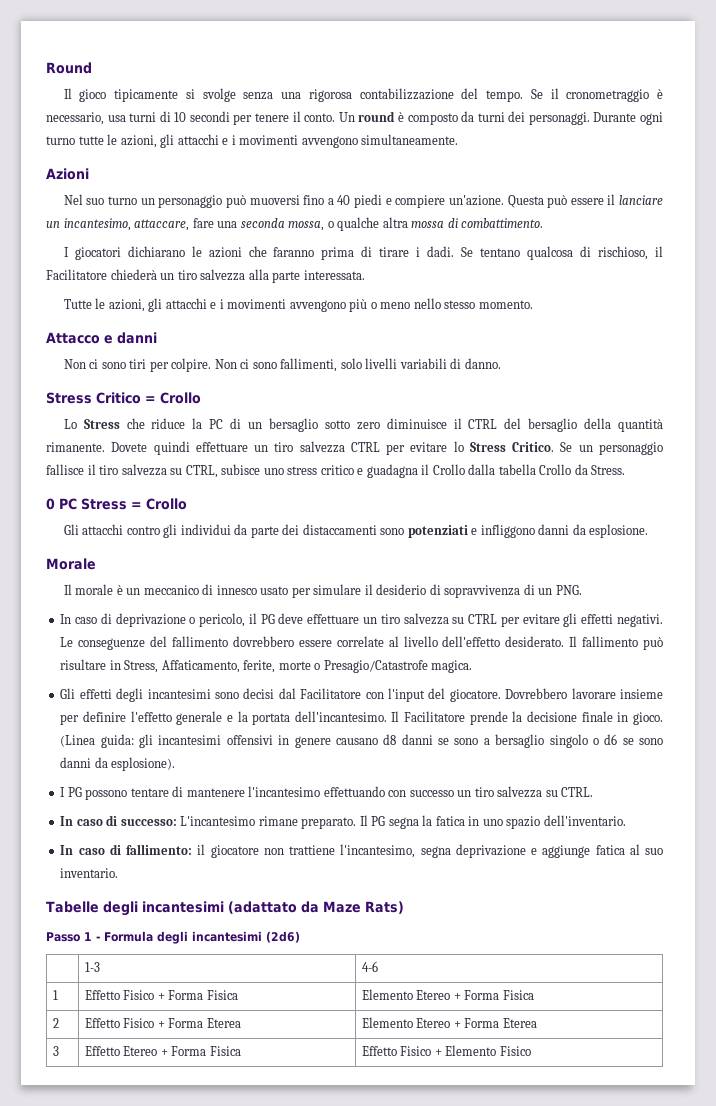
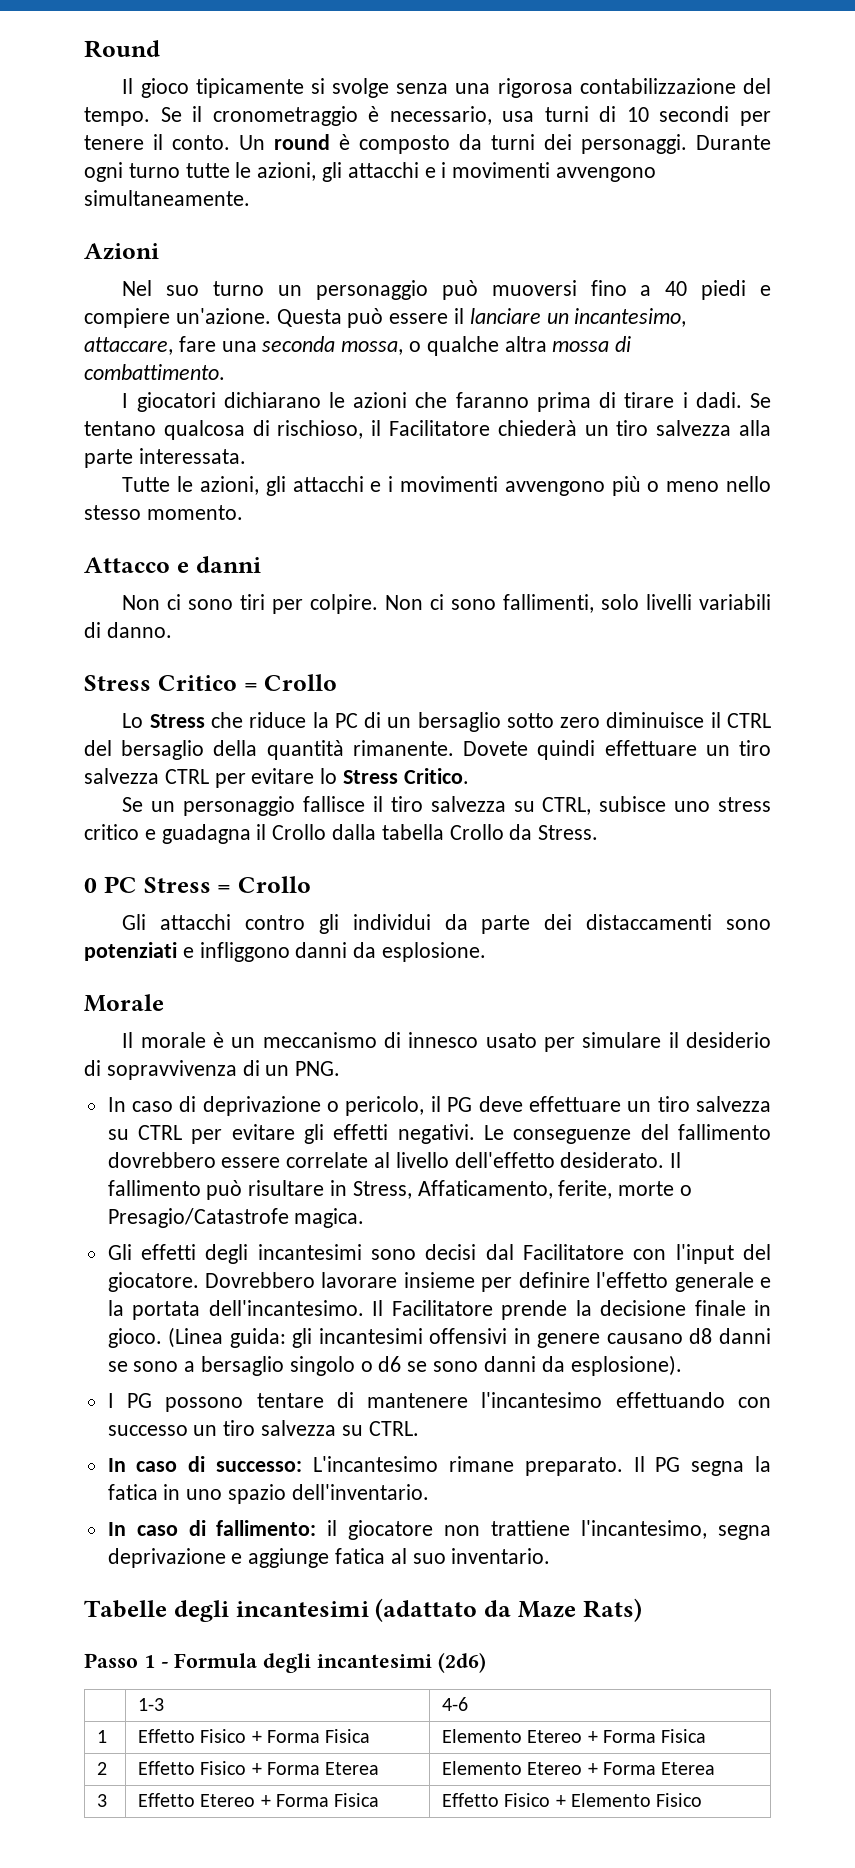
- Dovete quindi effettuare un tiro salvezza CTRL per evitare lo Stress Critico. Se un personaggio fallisce il tiro salvezza su CTRL, subisce uno stress critico e guadagna il Crollo dalla tabella Crollo da Stress.
+ Dovete quindi effettuare un tiro salvezza CTRL per evitare lo Stress Critico.
+ Se un personaggio fallisce il tiro salvezza su CTRL, subisce uno stress critico e guadagna il Crollo dalla tabella Crollo da Stress.
- Il morale è un meccanico di innesco usato per simulare il desiderio di sopravvivenza di un PNG.
+ Il morale è un meccanismo di innesco usato per simulare il desiderio di sopravvivenza di un PNG.

